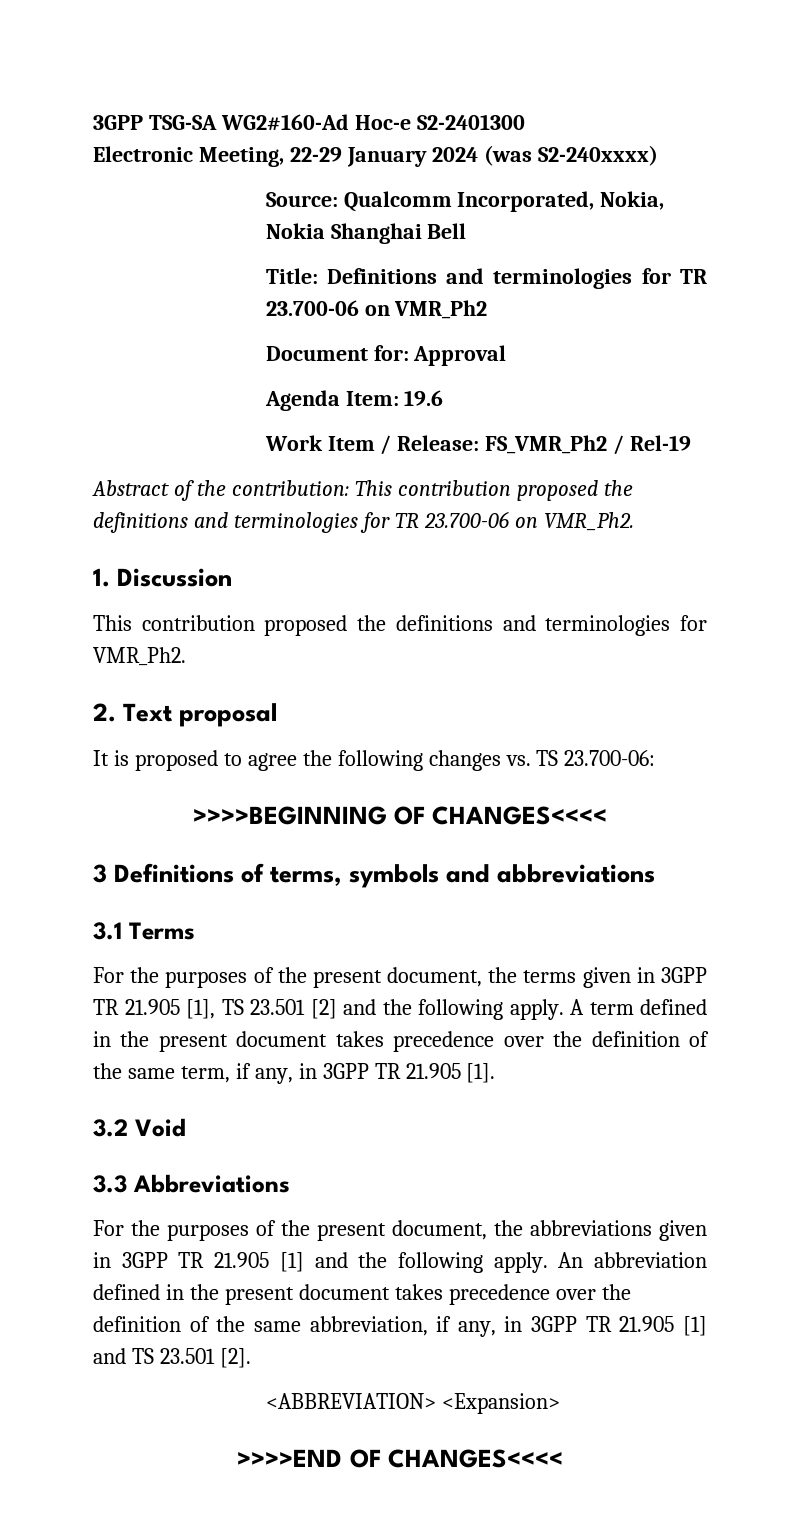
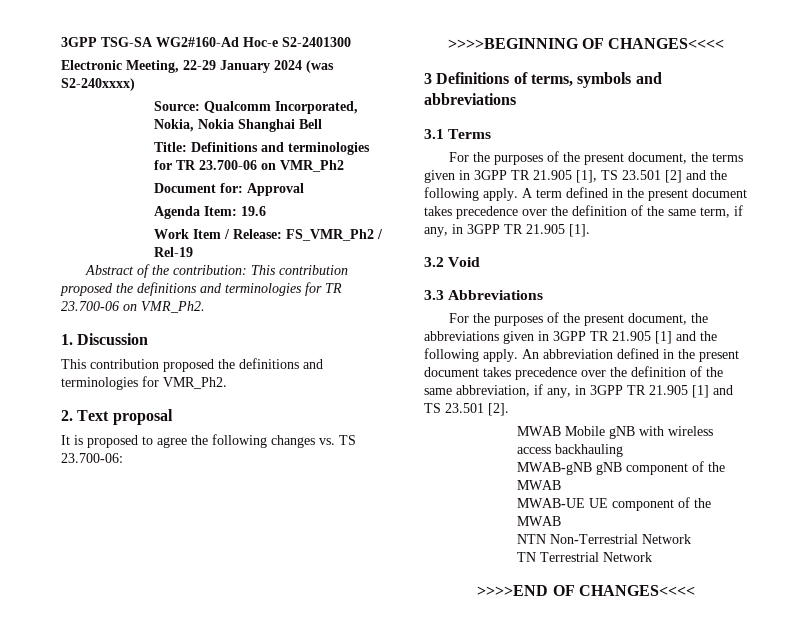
- <ABBREVIATION> <Expansion>
+ MWAB Mobile gNB with wireless access backhauling
+ MWAB-gNB gNB component of the MWAB
+ MWAB-UE UE component of the MWAB
+ NTN Non-Terrestrial Network
+ TN Terrestrial Network

